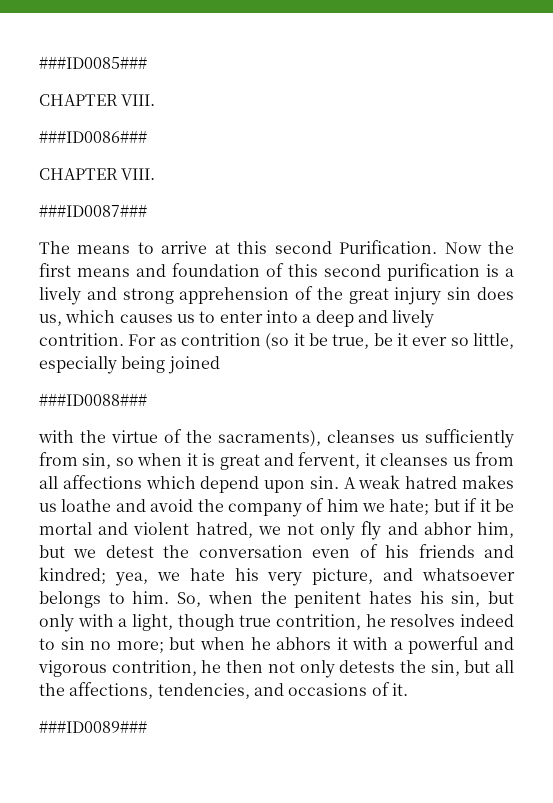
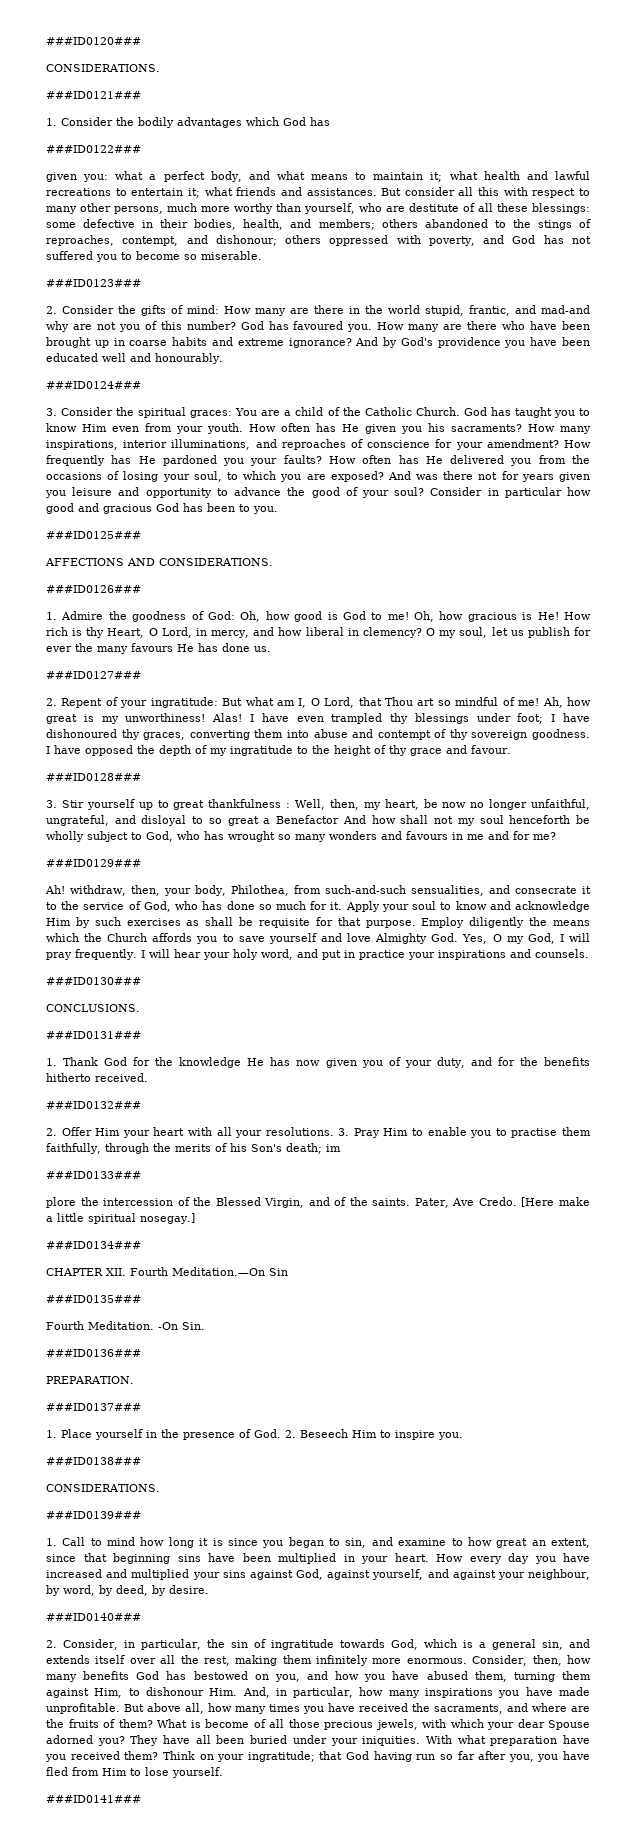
- ###ID0085###
- CHAPTER VIII.
- ###ID0086###
- CHAPTER VIII.
- ###ID0087###
- The means to arrive at this second Purification. Now the first means and foundation of this second purification is a lively and strong apprehension of the great injury sin does us, which causes us to enter into a deep and lively contrition. For as contrition (so it be true, be it ever so little, especially being joined
- ###ID0088###
- with the virtue of the sacraments), cleanses us sufficiently from sin, so when it is great and fervent, it cleanses us from all affections which depend upon sin. A weak hatred makes us loathe and avoid the company of him we hate; but if it be mortal and violent hatred, we not only fly and abhor him, but we detest the conversation even of his friends and kindred; yea, we hate his very picture, and whatsoever belongs to him. So, when the penitent hates his sin, but only with a light, though true contrition, he resolves indeed to sin no more; but when he abhors it with a powerful and vigorous contrition, he then not only detests the sin, but all the affections, tendencies, and occasions of it.
- ###ID0089###
+ ###ID0120###
+ CONSIDERATIONS.
+ ###ID0121###
+ 1. Consider the bodily advantages which God has
+ ###ID0122###
+ given you: what a perfect body, and what means to maintain it; what health and lawful recreations to entertain it; what friends and assistances. But consider all this with respect to many other persons, much more worthy than yourself, who are destitute of all these blessings: some defective in their bodies, health, and members; others abandoned to the stings of reproaches, contempt, and dishonour; others oppressed with poverty, and God has not suffered you to become so miserable.
+ ###ID0123###
+ 2. Consider the gifts of mind: How many are there in the world stupid, frantic, and mad-and why are not you of this number? God has favoured you. How many are there who have been brought up in coarse habits and extreme ignorance? And by God's providence you have been educated well and honourably.
+ ###ID0124###
+ 3. Consider the spiritual graces: You are a child of the Catholic Church. God has taught you to know Him even from your youth. How often has He given you his sacraments? How many inspirations, interior illuminations, and reproaches of conscience for your amendment? How frequently has He pardoned you your faults? How often has He delivered you from the occasions of losing your soul, to which you are exposed? And was there not for years given you leisure and opportunity to advance the good of your soul? Consider in particular how good and gracious God has been to you.
+ ###ID0125###
+ AFFECTIONS AND CONSIDERATIONS.
+ ###ID0126###
+ 1. Admire the goodness of God: Oh, how good is God to me! Oh, how gracious is He! How rich is thy Heart, O Lord, in mercy, and how liberal in clemency? O my soul, let us publish for ever the many favours He has done us.
+ ###ID0127###
+ 2. Repent of your ingratitude: But what am I, O Lord, that Thou art so mindful of me! Ah, how great is my unworthiness! Alas! I have even trampled thy blessings under foot; I have dishonoured thy graces, converting them into abuse and contempt of thy sovereign goodness. I have opposed the depth of my ingratitude to the height of thy grace and favour.
+ ###ID0128###
+ 3. Stir yourself up to great thankfulness : Well, then, my heart, be now no longer unfaithful, ungrateful, and disloyal to so great a Benefactor And how shall not my soul henceforth be wholly subject to God, who has wrought so many wonders and favours in me and for me?
+ ###ID0129###
+ Ah! withdraw, then, your body, Philothea, from such-and-such sensualities, and consecrate it to the service of God, who has done so much for it. Apply your soul to know and acknowledge Him by such exercises as shall be requisite for that purpose. Employ diligently the means which the Church affords you to save yourself and love Almighty God. Yes, O my God, I will pray frequently. I will hear your holy word, and put in practice your inspirations and counsels.
+ ###ID0130###
+ CONCLUSIONS.
+ ###ID0131###
+ 1. Thank God for the knowledge He has now given you of your duty, and for the benefits hitherto received.
+ ###ID0132###
+ 2. Offer Him your heart with all your resolutions. 3. Pray Him to enable you to practise them faithfully, through the merits of his Son's death; im
+ ###ID0133###
+ plore the intercession of the Blessed Virgin, and of the saints. Pater, Ave Credo. [Here make a little spiritual nosegay.]
+ ###ID0134###
+ CHAPTER XII. Fourth Meditation.—On Sin
+ ###ID0135###
+ Fourth Meditation. -On Sin.
+ ###ID0136###
+ PREPARATION.
+ ###ID0137###
+ 1. Place yourself in the presence of God. 2. Beseech Him to inspire you.
+ ###ID0138###
+ CONSIDERATIONS.
+ ###ID0139###
+ 1. Call to mind how long it is since you began to sin, and examine to how great an extent, since that beginning sins have been multiplied in your heart. How every day you have increased and multiplied your sins against God, against yourself, and against your neighbour, by word, by deed, by desire.
+ ###ID0140###
+ 2. Consider, in particular, the sin of ingratitude towards God, which is a general sin, and extends itself over all the rest, making them infinitely more enormous. Consider, then, how many benefits God has bestowed on you, and how you have abused them, turning them against Him, to dishonour Him. And, in particular, how many inspirations you have made unprofitable. But above all, how many times you have received the sacraments, and where are the fruits of them? What is become of all those precious jewels, with which your dear Spouse adorned you? They have all been buried under your iniquities. With what preparation have you received them? Think on your ingratitude; that God having run so far after you, you have fled from Him to lose yourself.
+ ###ID0141###

